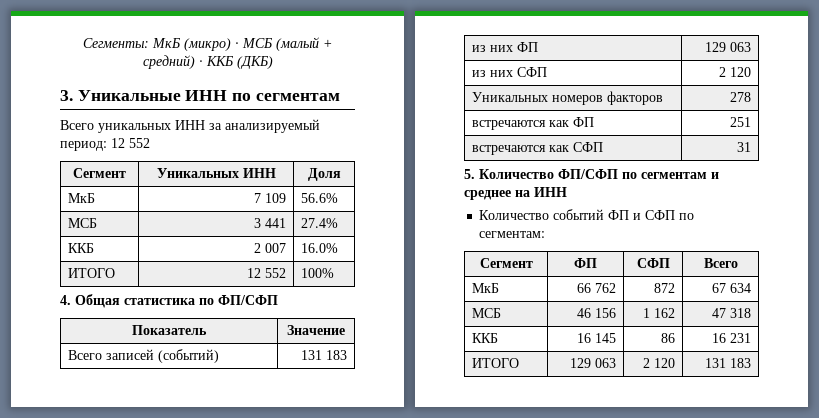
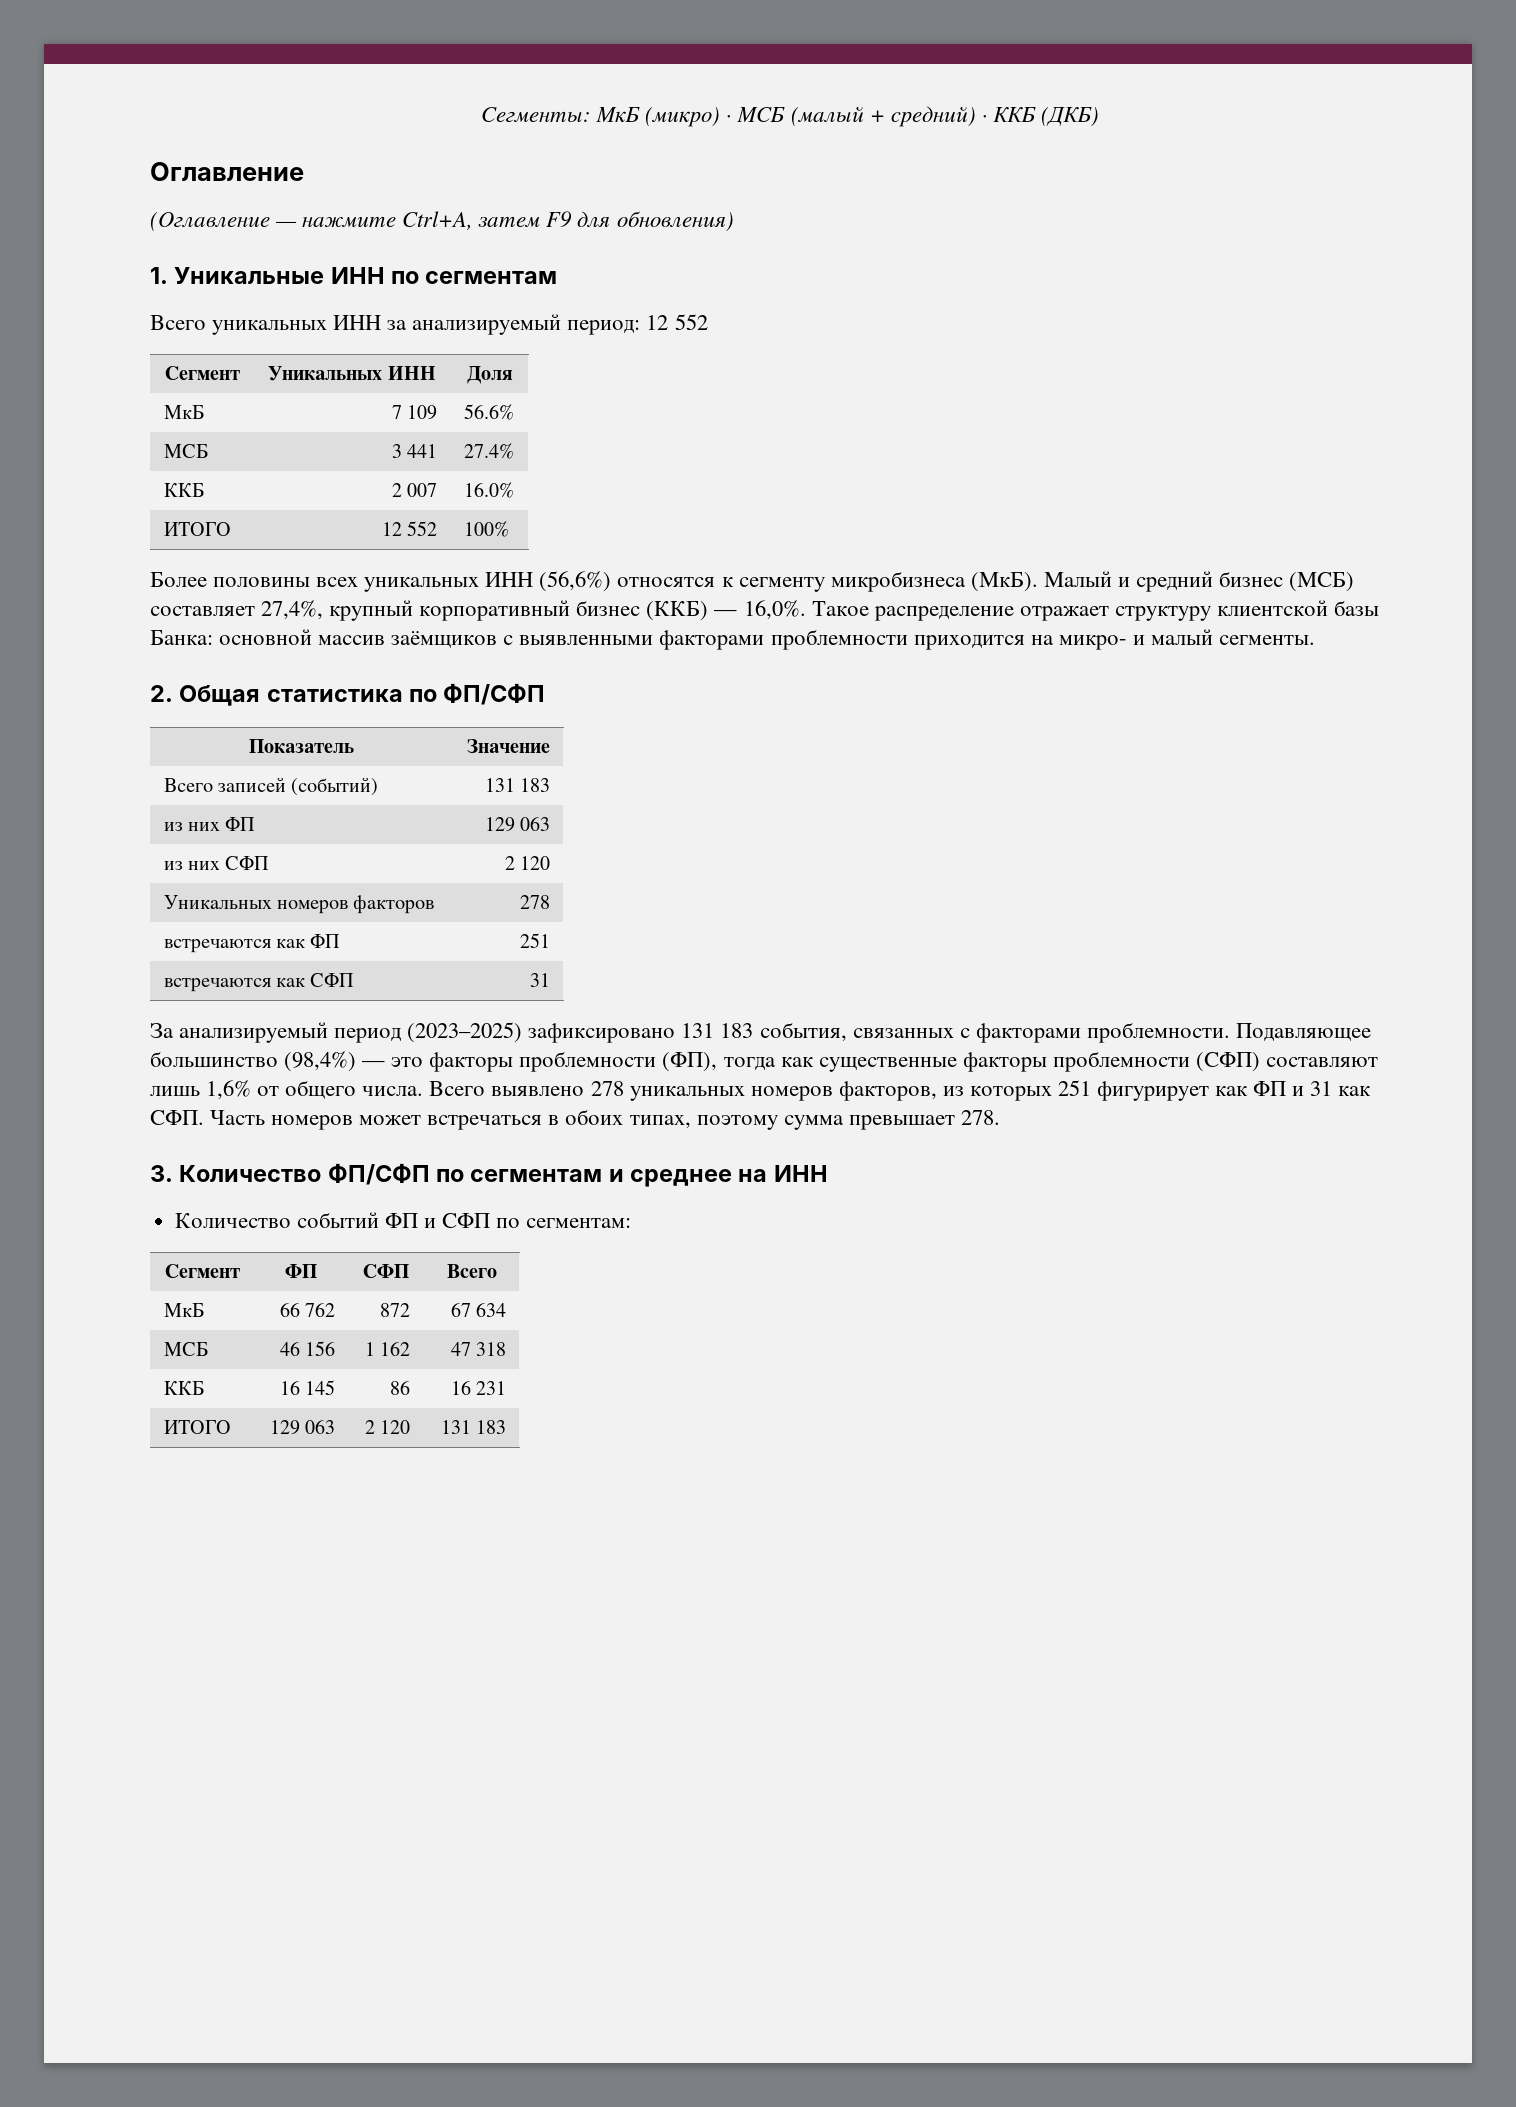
- 3. Уникальные ИНН по сегментам
+ Оглавление
+ (Оглавление — нажмите Ctrl+A, затем F9 для обновления)
+ 1. Уникальные ИНН по сегментам
- 4. Общая статистика по ФП/СФП
+ Более половины всех уникальных ИНН (56,6%) относятся к сегменту микробизнеса (МкБ). Малый и средний бизнес (МСБ) составляет 27,4%, крупный корпоративный бизнес (ККБ) — 16,0%. Такое распределение отражает структуру клиентской базы Банка: основной массив заёмщиков с выявленными факторами проблемности приходится на микро- и малый сегменты.
+ 2. Общая статистика по ФП/СФП
- 5. Количество ФП/СФП по сегментам и среднее на ИНН
+ За анализируемый период (2023–2025) зафиксировано 131 183 события, связанных с факторами проблемности. Подавляющее большинство (98,4%) — это факторы проблемности (ФП), тогда как существенные факторы проблемности (СФП) составляют лишь 1,6% от общего числа. Всего выявлено 278 уникальных номеров факторов, из которых 251 фигурирует как ФП и 31 как СФП. Часть номеров может встречаться в обоих типах, поэтому сумма превышает 278.
+ 3. Количество ФП/СФП по сегментам и среднее на ИНН

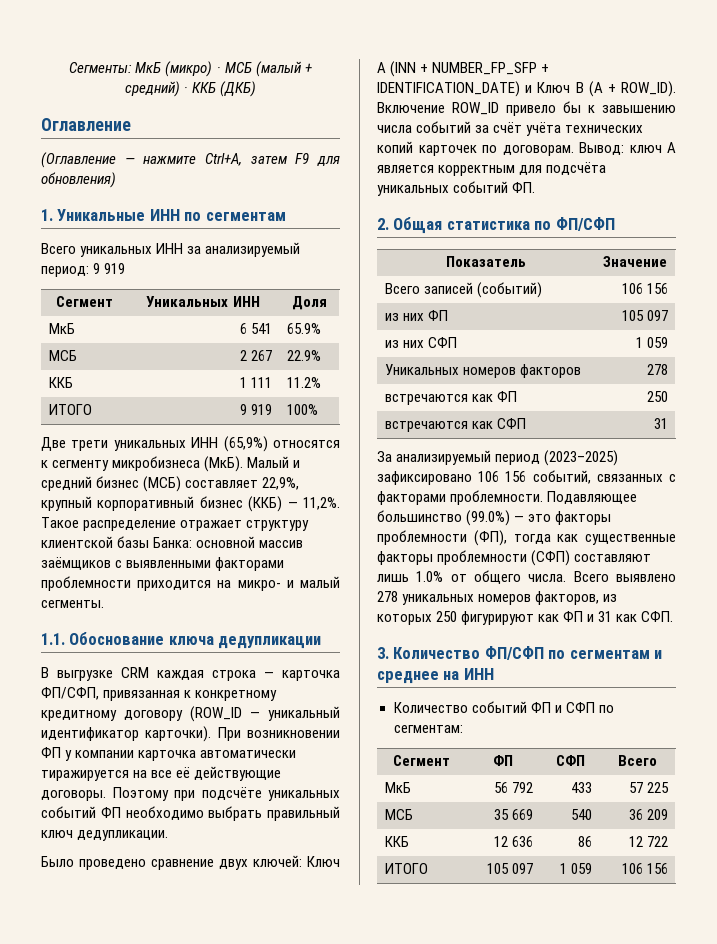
- Всего уникальных ИНН за анализируемый период: 12 552
+ Всего уникальных ИНН за анализируемый период: 9 919
- МкБ | 7 109 | 56.6%
- МСБ | 3 441 | 27.4%
- ККБ | 2 007 | 16.0%
- ИТОГО | 12 552 | 100%
+ МкБ | 6 541 | 65.9%
+ МСБ | 2 267 | 22.9%
+ ККБ | 1 111 | 11.2%
+ ИТОГО | 9 919 | 100%
- Более половины всех уникальных ИНН (56,6%) относятся к сегменту микробизнеса (МкБ).
+ Две трети уникальных ИНН (65,9%) относятся к сегменту микробизнеса (МкБ).
- Малый и средний бизнес (МСБ) составляет 27,4%, крупный корпоративный бизнес (ККБ) — 16,0%.
+ Малый и средний бизнес (МСБ) составляет 22,9%, крупный корпоративный бизнес (ККБ) — 11,2%.
+ 1.1. Обоснование ключа дедупликации
+ В выгрузке CRM каждая строка — карточка ФП/СФП, привязанная к конкретному кредитному договору (ROW_ID — уникальный идентификатор карточки). При возникновении ФП у компании карточка автоматически тиражируется на все её действующие договоры. Поэтому при подсчёте уникальных событий ФП необходимо выбрать правильный ключ дедупликации.
+ Было проведено сравнение двух ключей: Ключ A (INN + NUMBER_FP_SFP + IDENTIFICATION_DATE) и Ключ B (A + ROW_ID). Включение ROW_ID привело бы к завышению числа событий за счёт учёта технических копий карточек по договорам. Вывод: ключ A является корректным для подсчёта уникальных событий ФП.
- Всего записей (событий) | 131 183
+ Всего записей (событий) | 106 156
- из них ФП | 129 063
+ из них ФП | 105 097
- из них СФП | 2 120
+ из них СФП | 1 059
- встречаются как ФП | 251
+ встречаются как ФП | 250
- За анализируемый период (2023–2025) зафиксировано 131 183 события, связанных с факторами проблемности.
+ За анализируемый период (2023–2025) зафиксировано 106 156 событий, связанных с факторами проблемности.
- Подавляющее большинство (98,4%) — это факторы проблемности (ФП), тогда как существенные факторы проблемности (СФП) составляют лишь 1,6% от общего числа.
+ Подавляющее большинство (99.0%) — это факторы проблемности (ФП), тогда как существенные факторы проблемности (СФП) составляют лишь 1.0% от общего числа.
- Всего выявлено 278 уникальных номеров факторов, из которых 251 фигурирует как ФП и 31 как СФП. Часть номеров может встречаться в обоих типах, поэтому сумма превышает 278.
+ Всего выявлено 278 уникальных номеров факторов, из которых 250 фигурируют как ФП и 31 как СФП.
- МкБ | 66 762 | 872 | 67 634
- МСБ | 46 156 | 1 162 | 47 318
- ККБ | 16 145 | 86 | 16 231
- ИТОГО | 129 063 | 2 120 | 131 183
+ МкБ | 56 792 | 433 | 57 225
+ МСБ | 35 669 | 540 | 36 209
+ ККБ | 12 636 | 86 | 12 722
+ ИТОГО | 105 097 | 1 059 | 106 156

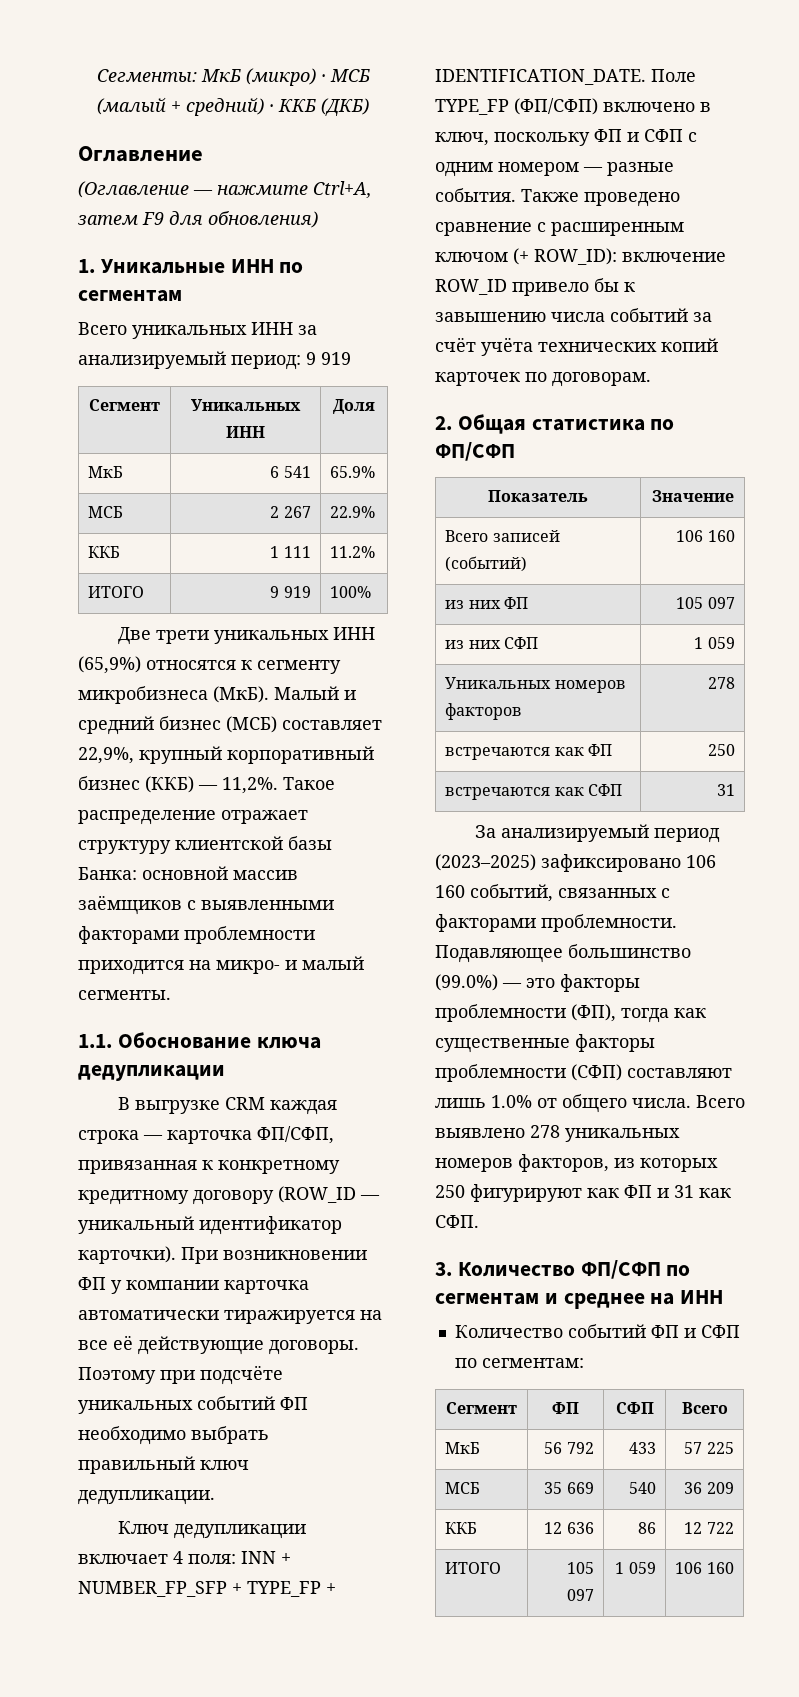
- Было проведено сравнение двух ключей: Ключ A (INN + NUMBER_FP_SFP + IDENTIFICATION_DATE) и Ключ B (A + ROW_ID). Включение ROW_ID привело бы к завышению числа событий за счёт учёта технических копий карточек по договорам. Вывод: ключ A является корректным для подсчёта уникальных событий ФП.
+ Ключ дедупликации включает 4 поля: INN + NUMBER_FP_SFP + TYPE_FP + IDENTIFICATION_DATE. Поле TYPE_FP (ФП/СФП) включено в ключ, поскольку ФП и СФП с одним номером — разные события. Также проведено сравнение с расширенным ключом (+ ROW_ID): включение ROW_ID привело бы к завышению числа событий за счёт учёта технических копий карточек по договорам.
- Всего записей (событий) | 106 156
+ Всего записей (событий) | 106 160
- За анализируемый период (2023–2025) зафиксировано 106 156 событий, связанных с факторами проблемности.
+ За анализируемый период (2023–2025) зафиксировано 106 160 событий, связанных с факторами проблемности.
- ИТОГО | 105 097 | 1 059 | 106 156
+ ИТОГО | 105 097 | 1 059 | 106 160

